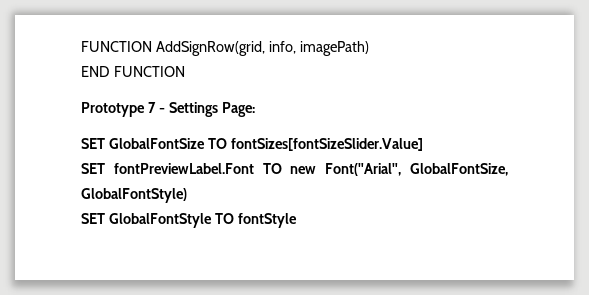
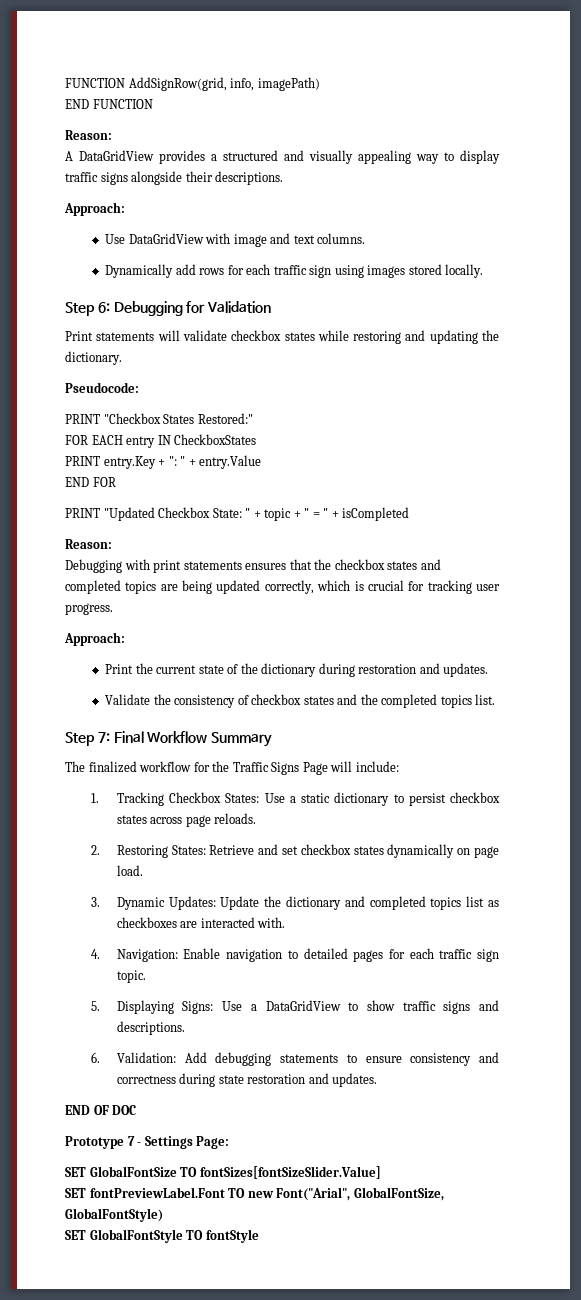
  END FUNCTION
+ Reason:
+ A DataGridView provides a structured and visually appealing way to display traffic signs alongside their descriptions.
+ Approach:
+ Use DataGridView with image and text columns.
+ Dynamically add rows for each traffic sign using images stored locally.
+ Step 6: Debugging for Validation
+ Print statements will validate checkbox states while restoring and updating the dictionary.
+ Pseudocode:
+ PRINT "Checkbox States Restored:"
+ FOR EACH entry IN CheckboxStates
+ PRINT entry.Key + ": " + entry.Value
+ END FOR
+ PRINT "Updated Checkbox State: " + topic + " = " + isCompleted
+ Reason:
+ Debugging with print statements ensures that the checkbox states and completed topics are being updated correctly, which is crucial for tracking user progress.
+ Approach:
+ Print the current state of the dictionary during restoration and updates.
+ Validate the consistency of checkbox states and the completed topics list.
+ Step 7: Final Workflow Summary
+ The finalized workflow for the Traffic Signs Page will include:
+ 1. Tracking Checkbox States: Use a static dictionary to persist checkbox states across page reloads.
+ 2. Restoring States: Retrieve and set checkbox states dynamically on page load.
+ 3. Dynamic Updates: Update the dictionary and completed topics list as checkboxes are interacted with.
+ 4. Navigation: Enable navigation to detailed pages for each traffic sign topic.
+ 5. Displaying Signs: Use a DataGridView to show traffic signs and descriptions.
+ 6. Validation: Add debugging statements to ensure consistency and correctness during state restoration and updates.
+ END OF DOC

